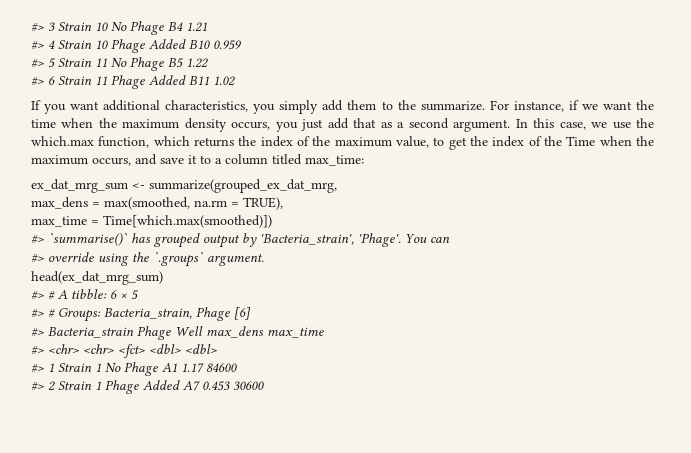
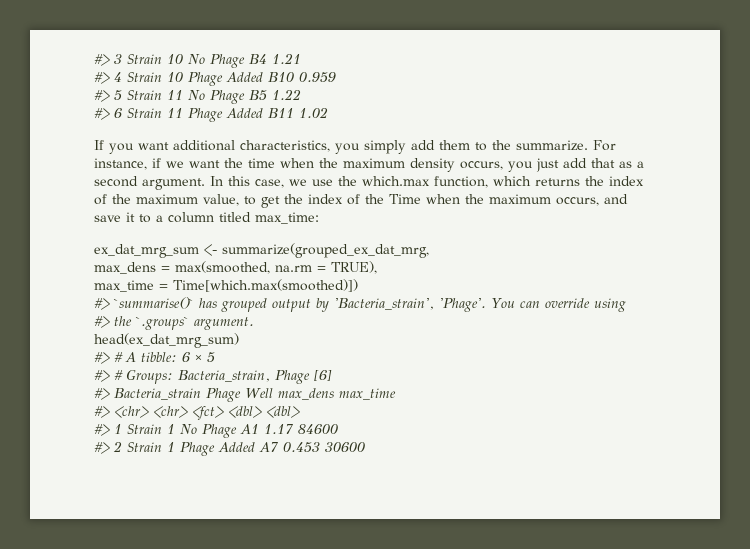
- You can
- #> override using the `.groups` argument.
+ You can override using
+ #> the `.groups` argument.

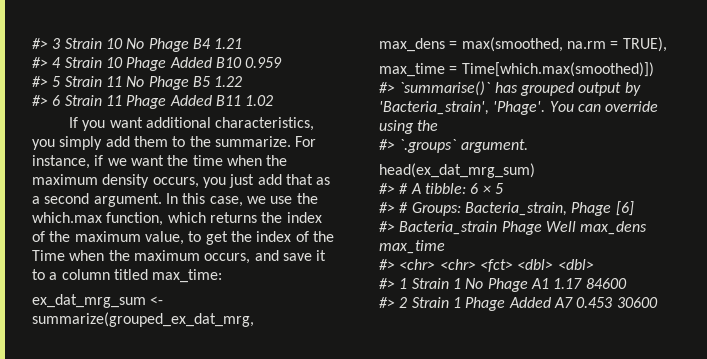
- You can override using
- #> the `.groups` argument.
+ You can override using the
+ #> `.groups` argument.

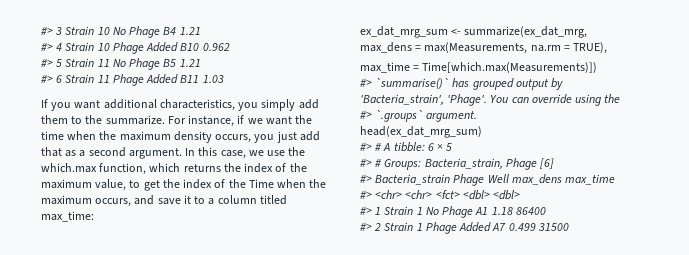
- #> 4 Strain 10 Phage Added B10 0.959
+ #> 4 Strain 10 Phage Added B10 0.962
- #> 5 Strain 11 No Phage B5 1.22
+ #> 5 Strain 11 No Phage B5 1.21
- #> 6 Strain 11 Phage Added B11 1.02
+ #> 6 Strain 11 Phage Added B11 1.03
- ex_dat_mrg_sum <- summarize(grouped_ex_dat_mrg,
+ ex_dat_mrg_sum <- summarize(ex_dat_mrg,
- max_dens = max(smoothed, na.rm = TRUE),
+ max_dens = max(Measurements, na.rm = TRUE),
- max_time = Time[which.max(smoothed)])
+ max_time = Time[which.max(Measurements)])
- #> 1 Strain 1 No Phage A1 1.17 84600
+ #> 1 Strain 1 No Phage A1 1.18 86400
- #> 2 Strain 1 Phage Added A7 0.453 30600
+ #> 2 Strain 1 Phage Added A7 0.499 31500

